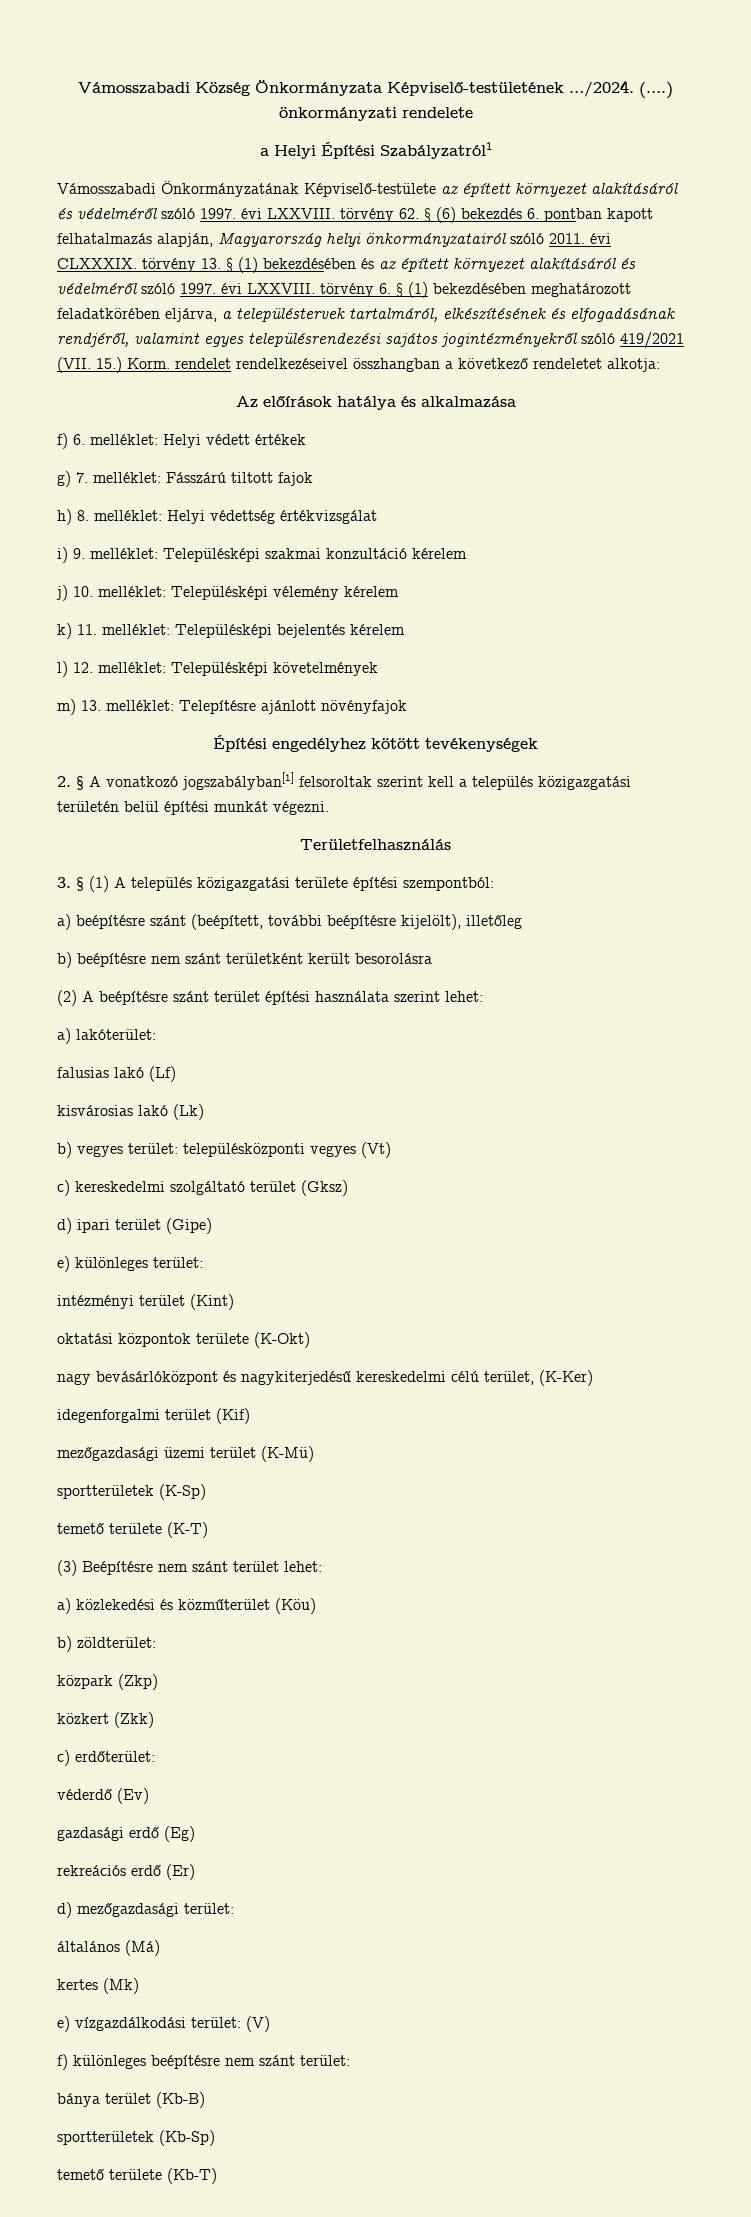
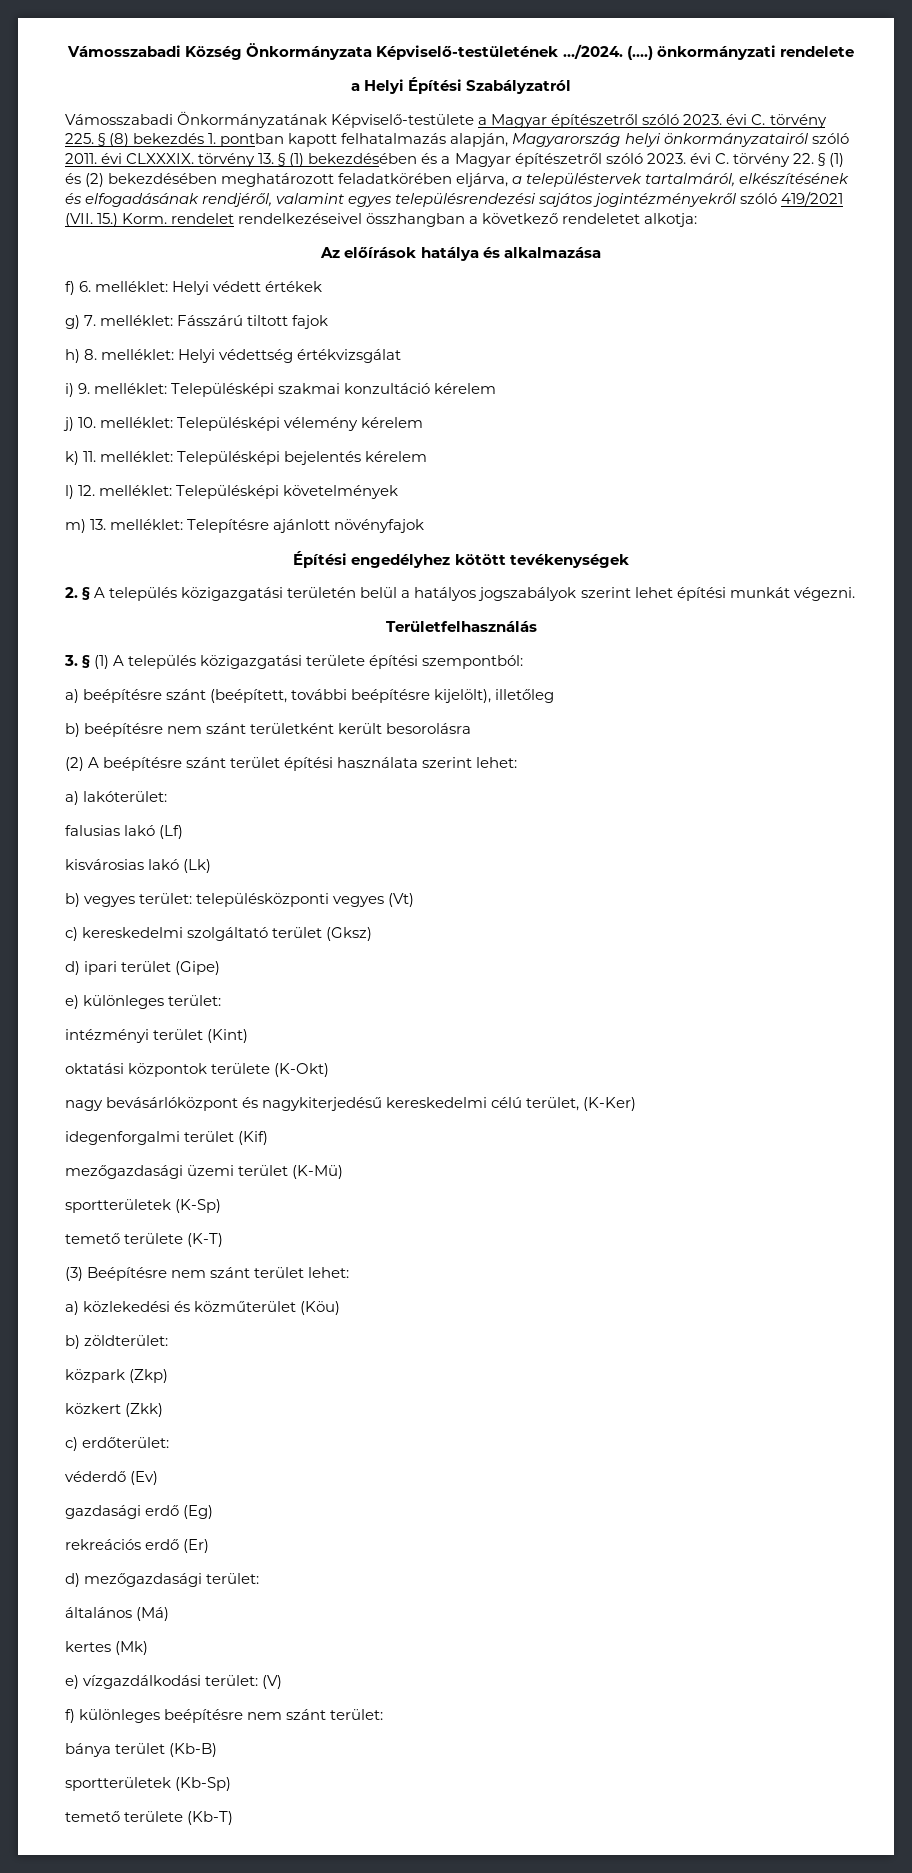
- a Helyi Építési Szabályzatról1
+ a Helyi Építési Szabályzatról
- Vámosszabadi Önkormányzatának Képviselő-testülete az épített környezet alakításáról és védelméről szóló 1997. évi LXXVIII. törvény 62. § (6) bekezdés 6. pontban kapott felhatalmazás alapján, Magyarország helyi önkormányzatairól szóló 2011. évi CLXXXIX. törvény 13. § (1) bekezdésében és az épített környezet alakításáról és védelméről szóló 1997. évi LXXVIII. törvény 6. § (1) bekezdésében meghatározott feladatkörében eljárva, a településtervek tartalmáról, elkészítésének és elfogadásának rendjéről, valamint egyes településrendezési sajátos jogintézményekről szóló 419/2021 (VII. 15.) Korm. rendelet rendelkezéseivel összhangban a következő rendeletet alkotja:
+ Vámosszabadi Önkormányzatának Képviselő-testülete a Magyar építészetről szóló 2023. évi C. törvény 225. § (8) bekezdés 1. pontban kapott felhatalmazás alapján, Magyarország helyi önkormányzatairól szóló 2011. évi CLXXXIX. törvény 13. § (1) bekezdésében és a Magyar építészetről szóló 2023. évi C. törvény 22. § (1) és (2) bekezdésében meghatározott feladatkörében eljárva, a településtervek tartalmáról, elkészítésének és elfogadásának rendjéről, valamint egyes településrendezési sajátos jogintézményekről szóló 419/2021 (VII. 15.) Korm. rendelet rendelkezéseivel összhangban a következő rendeletet alkotja:
- 2. § A vonatkozó jogszabályban[1] felsoroltak szerint kell a település közigazgatási területén belül építési munkát végezni.
+ 2. § A település közigazgatási területén belül a hatályos jogszabályok szerint lehet építési munkát végezni.

